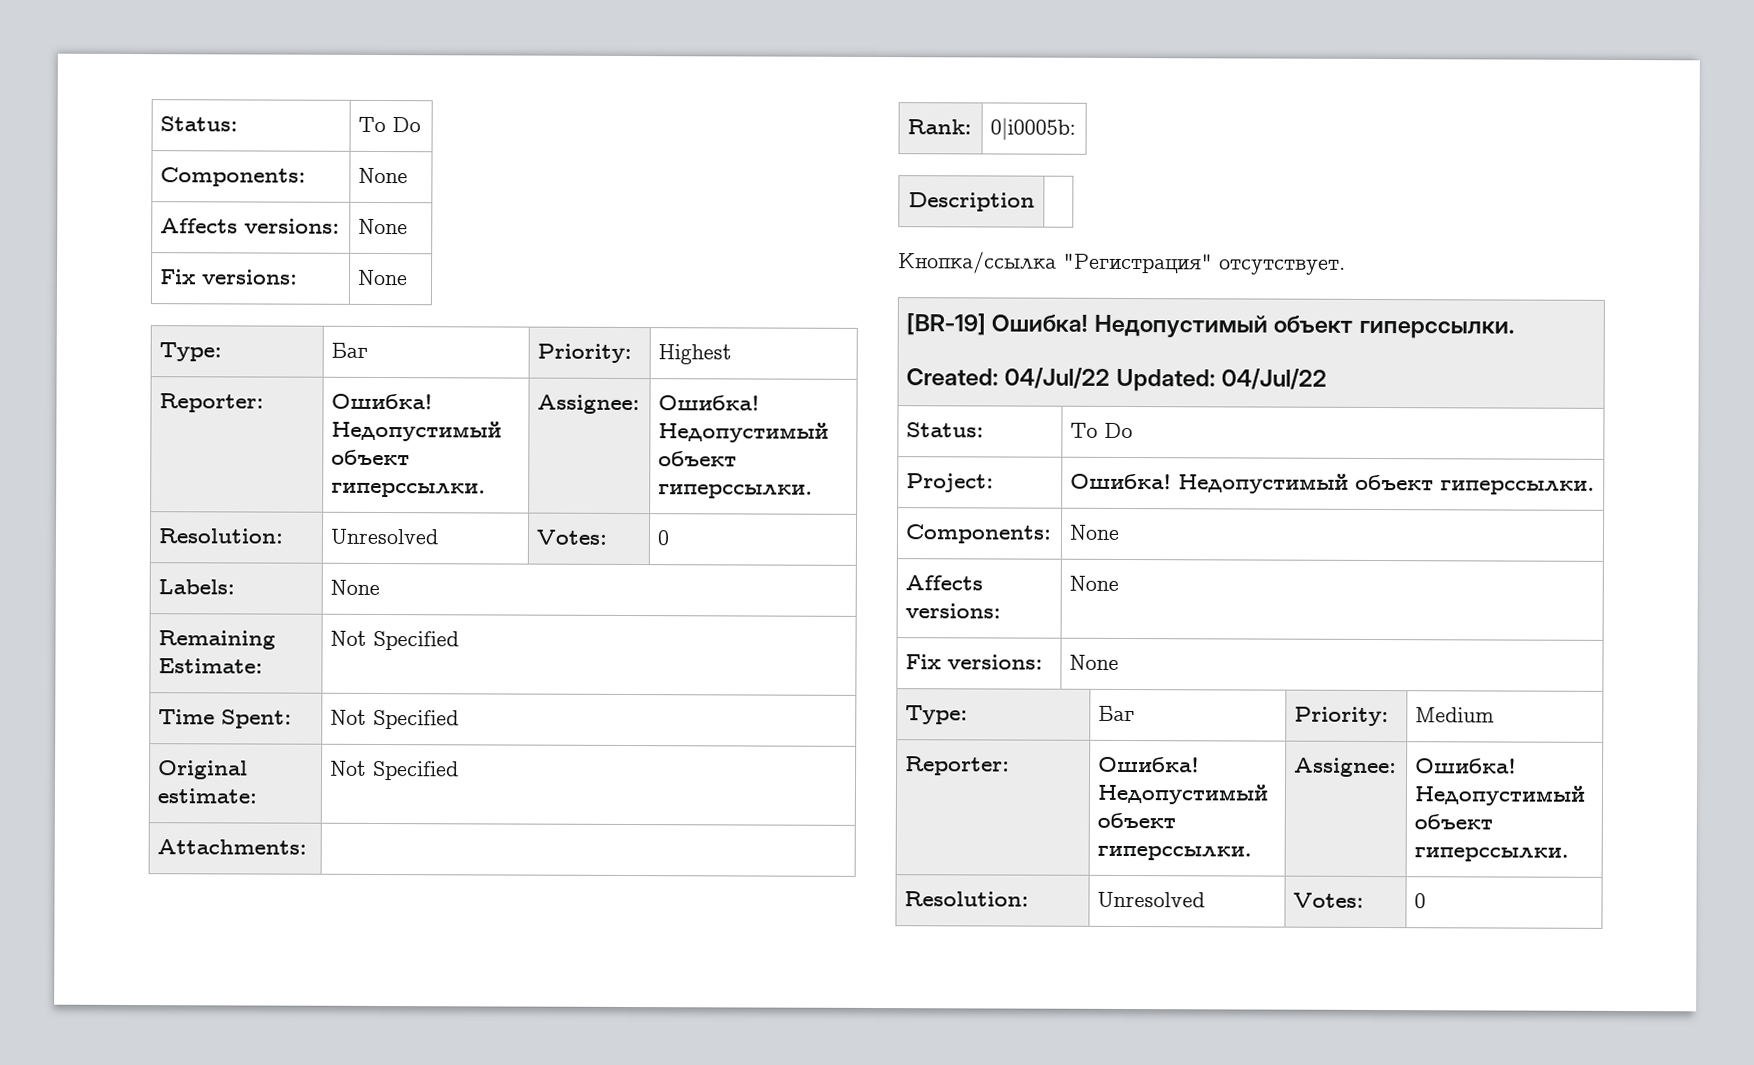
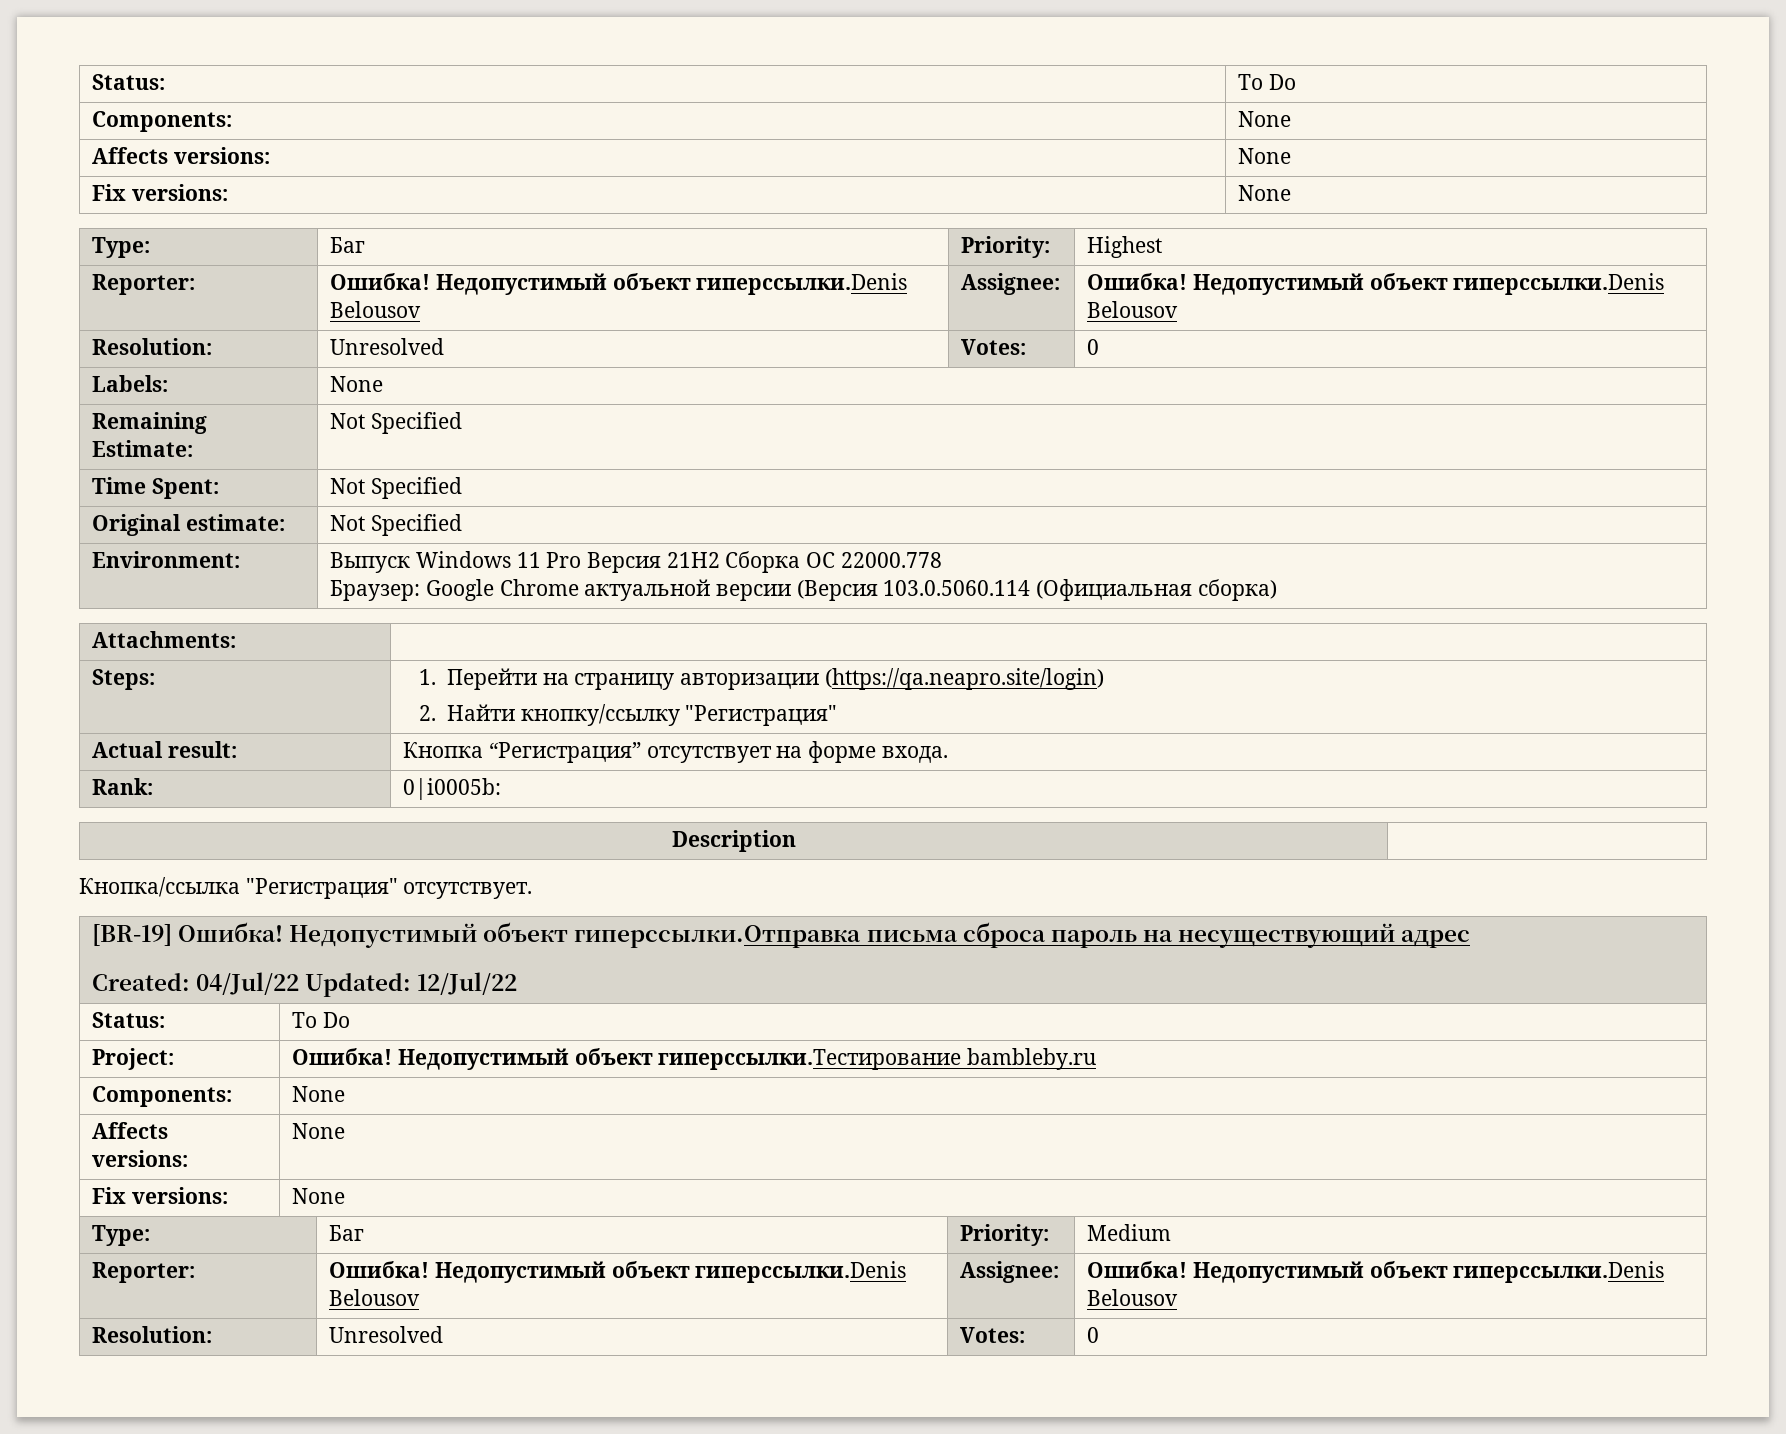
  Type: | Баг | Priority: | Highest
- Reporter: | Ошибка! Недопустимый объект гиперссылки. | Assignee: | Ошибка! Недопустимый объект гиперссылки.
+ Reporter: | Ошибка! Недопустимый объект гиперссылки.Denis Belousov | Assignee: | Ошибка! Недопустимый объект гиперссылки.Denis Belousov
+ Environment: | Выпуск Windows 11 Pro Версия 21H2 Сборка ОС 22000.778
+ Браузер: Google Chrome актуальной версии (Версия 103.0.5060.114 (Официальная сборка)
  Attachments: |
+ Steps: | 1. Перейти на страницу авторизации (https://qa.neapro.site/login)
+ 2. Найти кнопку/ссылку "Регистрация"
+ Actual result: | Кнопка “Регистрация” отсутствует на форме входа.
- [BR-19] Ошибка! Недопустимый объект гиперссылки.
- Created: 04/Jul/22 Updated: 04/Jul/22
+ [BR-19] Ошибка! Недопустимый объект гиперссылки.Отправка письма сброса пароль на несуществующий адрес
+ Created: 04/Jul/22 Updated: 12/Jul/22
- Project: | Ошибка! Недопустимый объект гиперссылки.
+ Project: | Ошибка! Недопустимый объект гиперссылки.Тестирование bambleby.ru
  Type: | Баг | Priority: | Medium
- Reporter: | Ошибка! Недопустимый объект гиперссылки. | Assignee: | Ошибка! Недопустимый объект гиперссылки.
+ Reporter: | Ошибка! Недопустимый объект гиперссылки.Denis Belousov | Assignee: | Ошибка! Недопустимый объект гиперссылки.Denis Belousov

